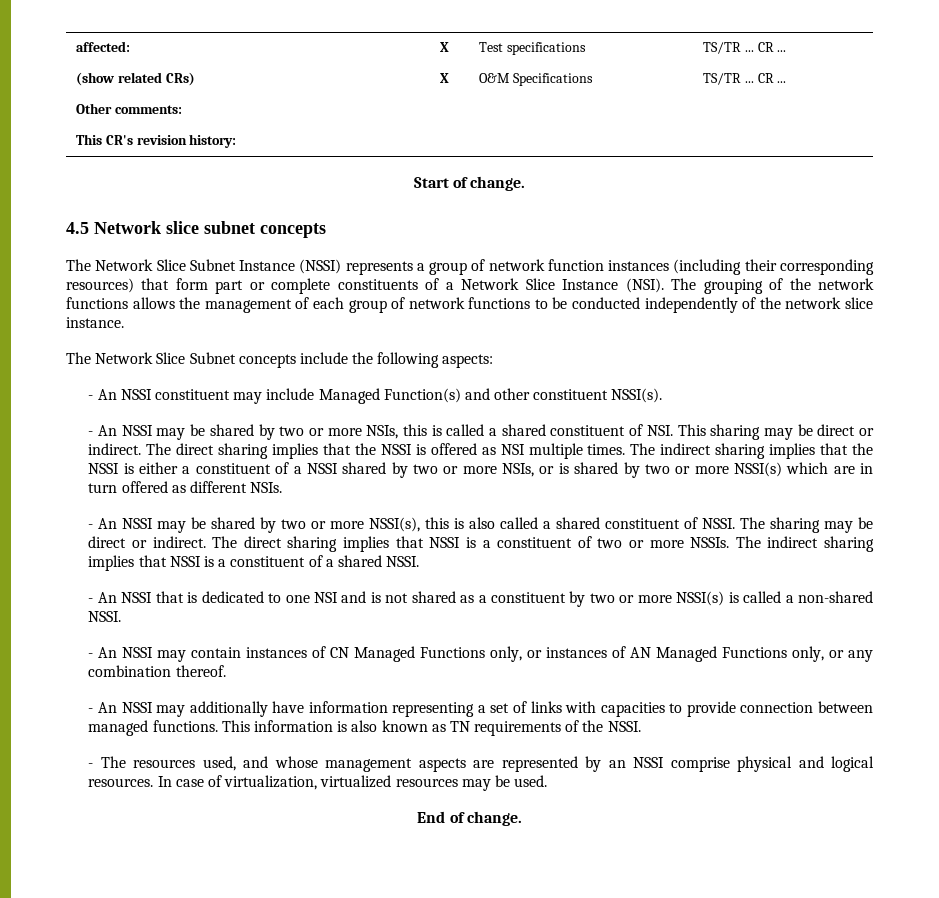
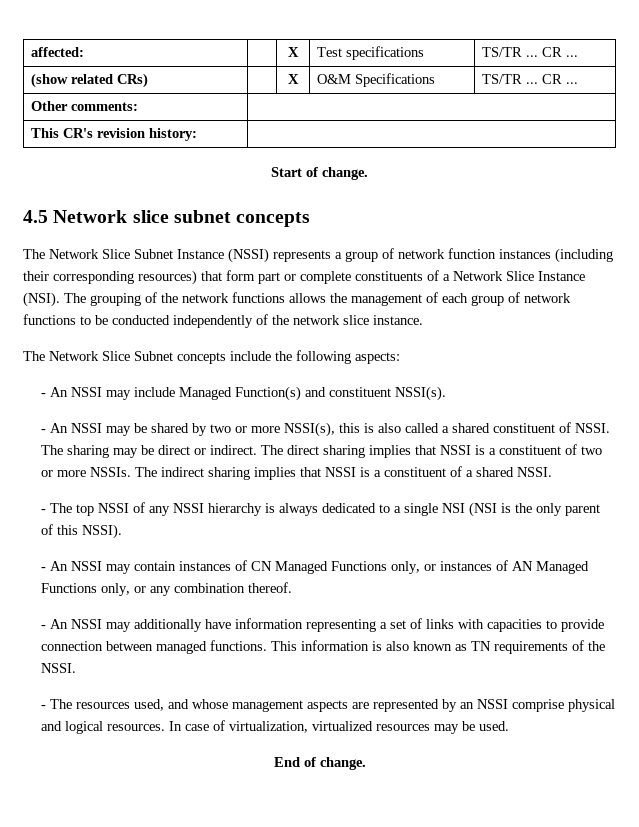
- - An NSSI constituent may include Managed Function(s) and other constituent NSSI(s).
+ - An NSSI may include Managed Function(s) and constituent NSSI(s).
- - An NSSI may be shared by two or more NSIs, this is called a shared constituent of NSI. This sharing may be direct or indirect. The direct sharing implies that the NSSI is offered as NSI multiple times. The indirect sharing implies that the NSSI is either a constituent of a NSSI shared by two or more NSIs, or is shared by two or more NSSI(s) which are in turn offered as different NSIs.
- - An NSSI that is dedicated to one NSI and is not shared as a constituent by two or more NSSI(s) is called a non-shared NSSI.
+ - The top NSSI of any NSSI hierarchy is always dedicated to a single NSI (NSI is the only parent of this NSSI).

